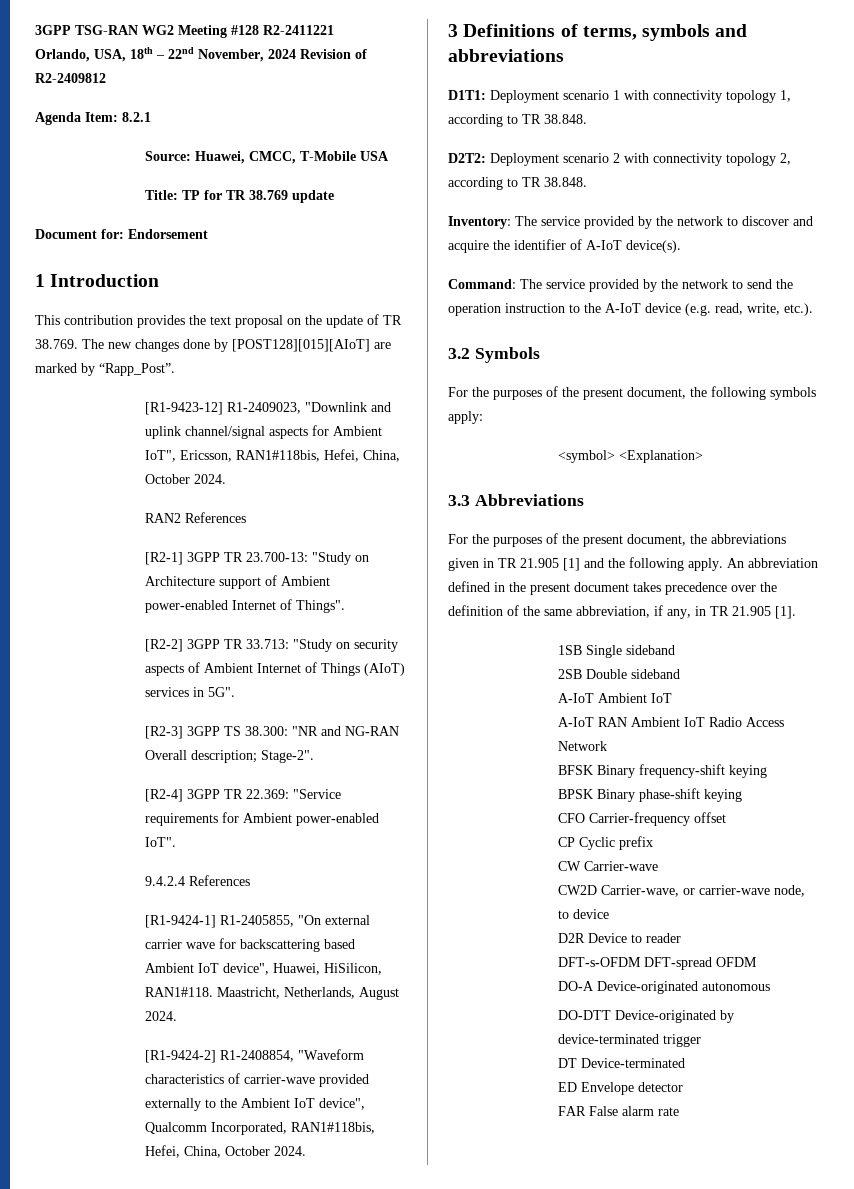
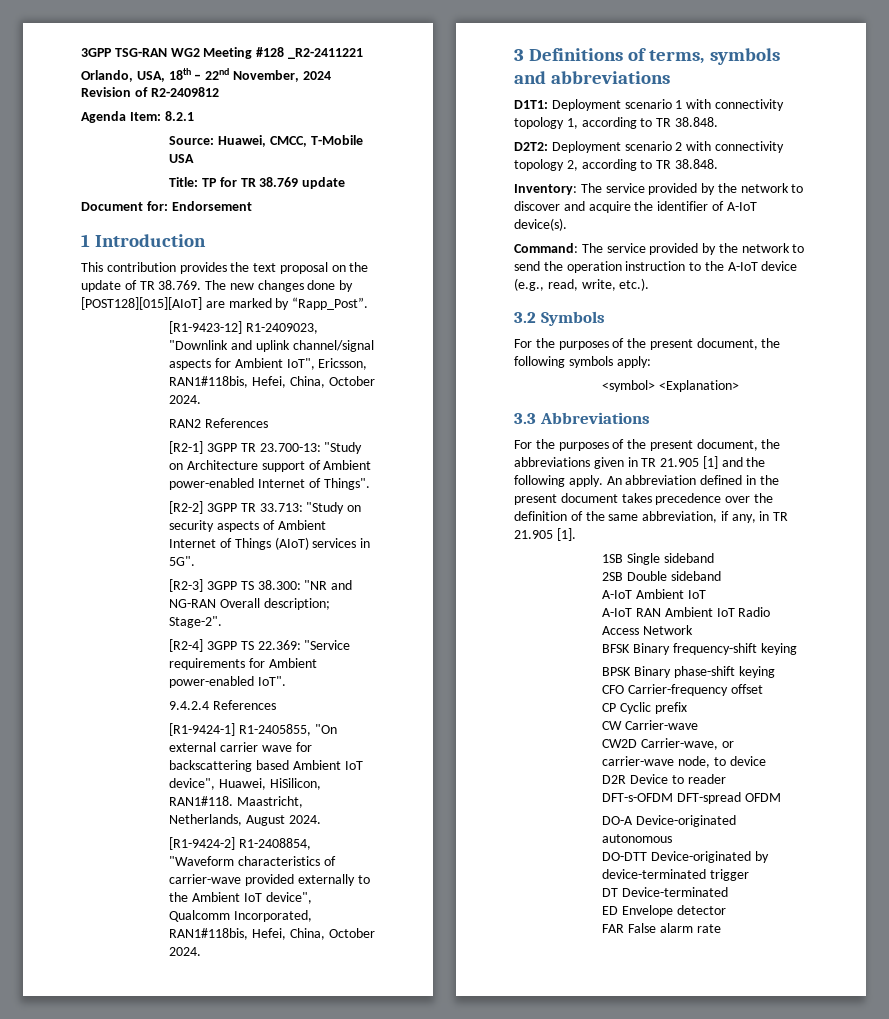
- 3GPP TSG-RAN WG2 Meeting #128 R2-2411221
+ 3GPP TSG-RAN WG2 Meeting #128 _R2-2411221
- [R2-4] 3GPP TR 22.369: "Service requirements for Ambient power-enabled IoT".
+ [R2-4] 3GPP TS 22.369: "Service requirements for Ambient power-enabled IoT".
- Command: The service provided by the network to send the operation instruction to the A-IoT device (e.g. read, write, etc.).
+ Command: The service provided by the network to send the operation instruction to the A-IoT device (e.g., read, write, etc.).

